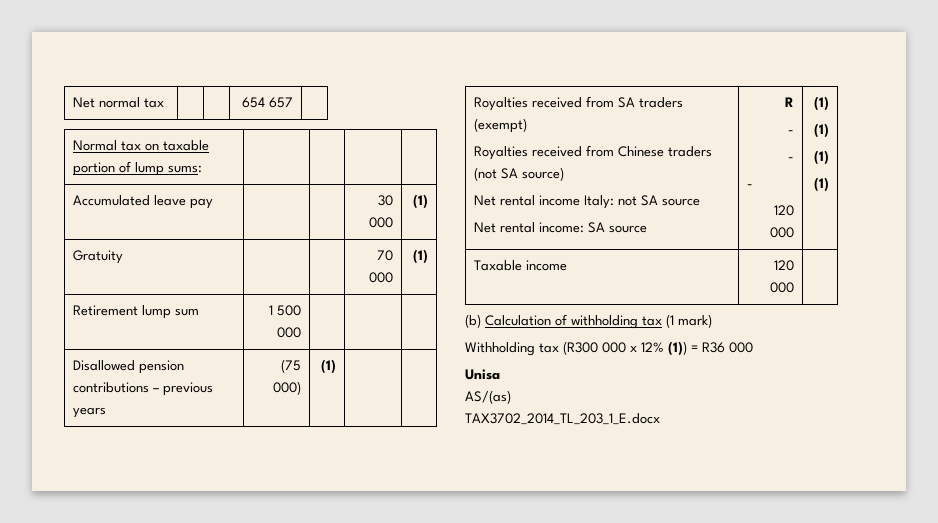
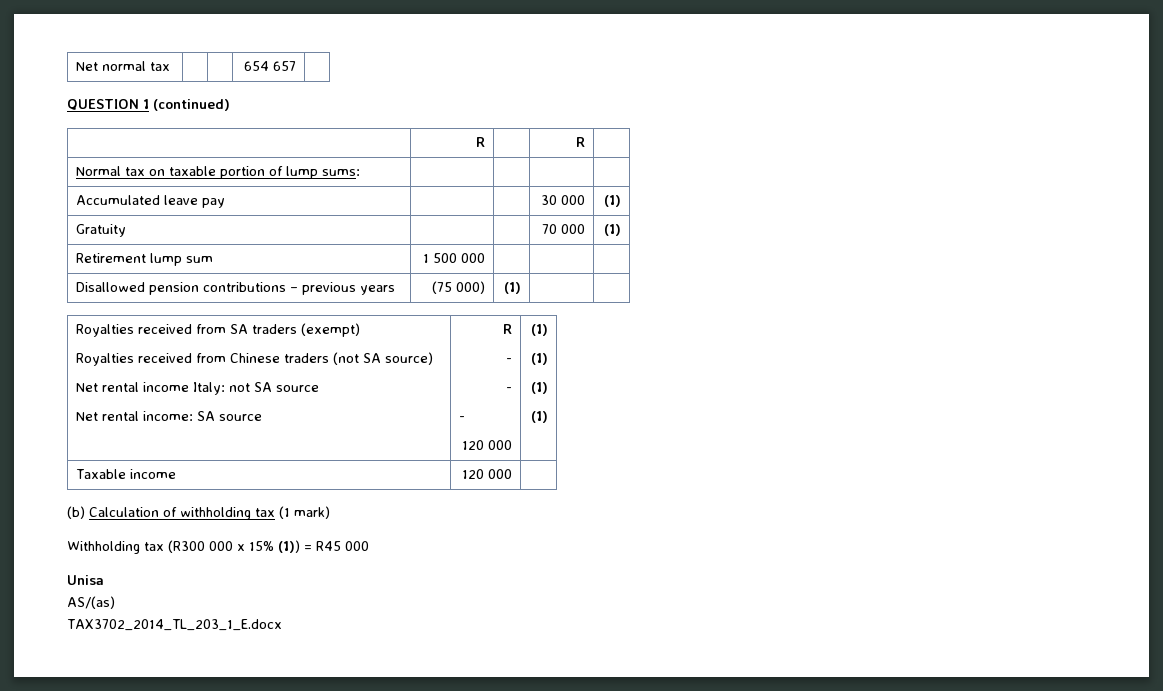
+ QUESTION 1 (continued)
+ | R | | R |
- Withholding tax (R300 000 x 12% (1)) = R36 000
+ Withholding tax (R300 000 x 15% (1)) = R45 000

